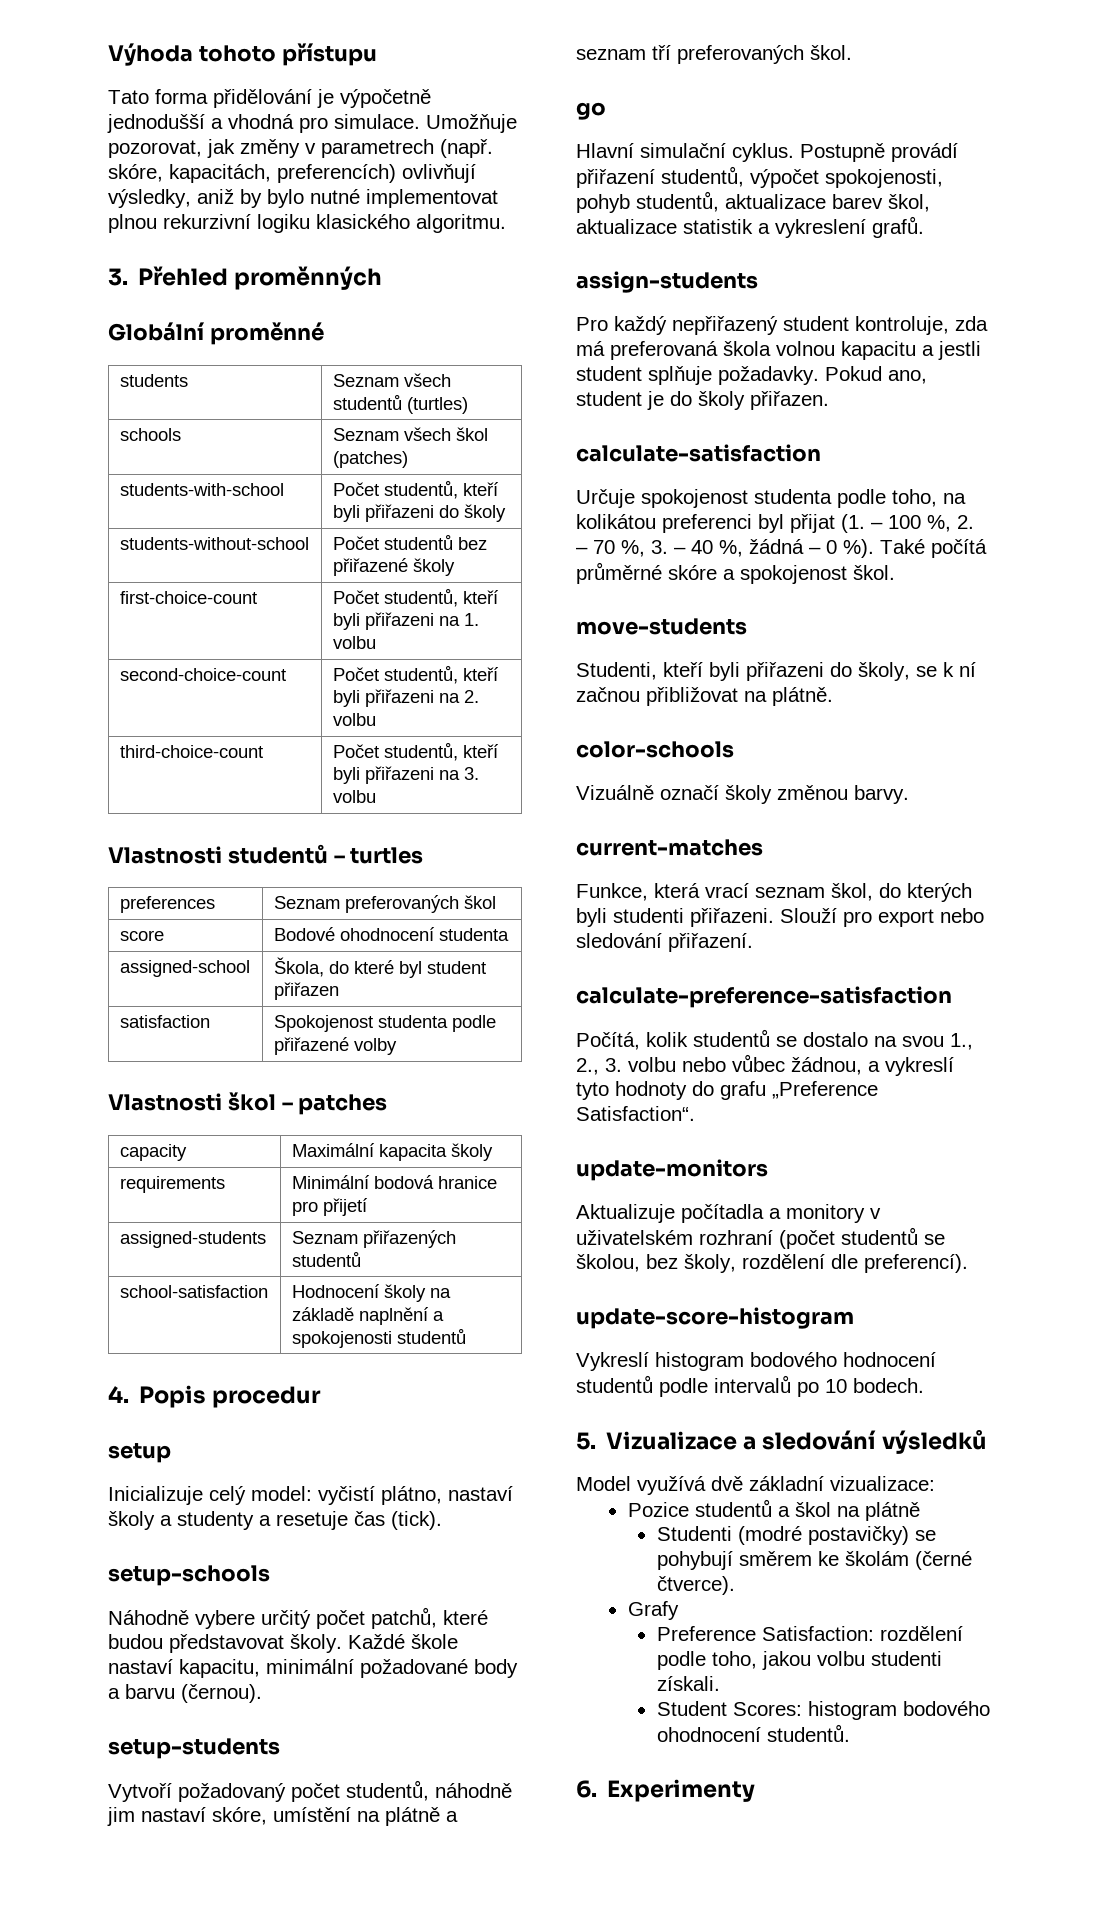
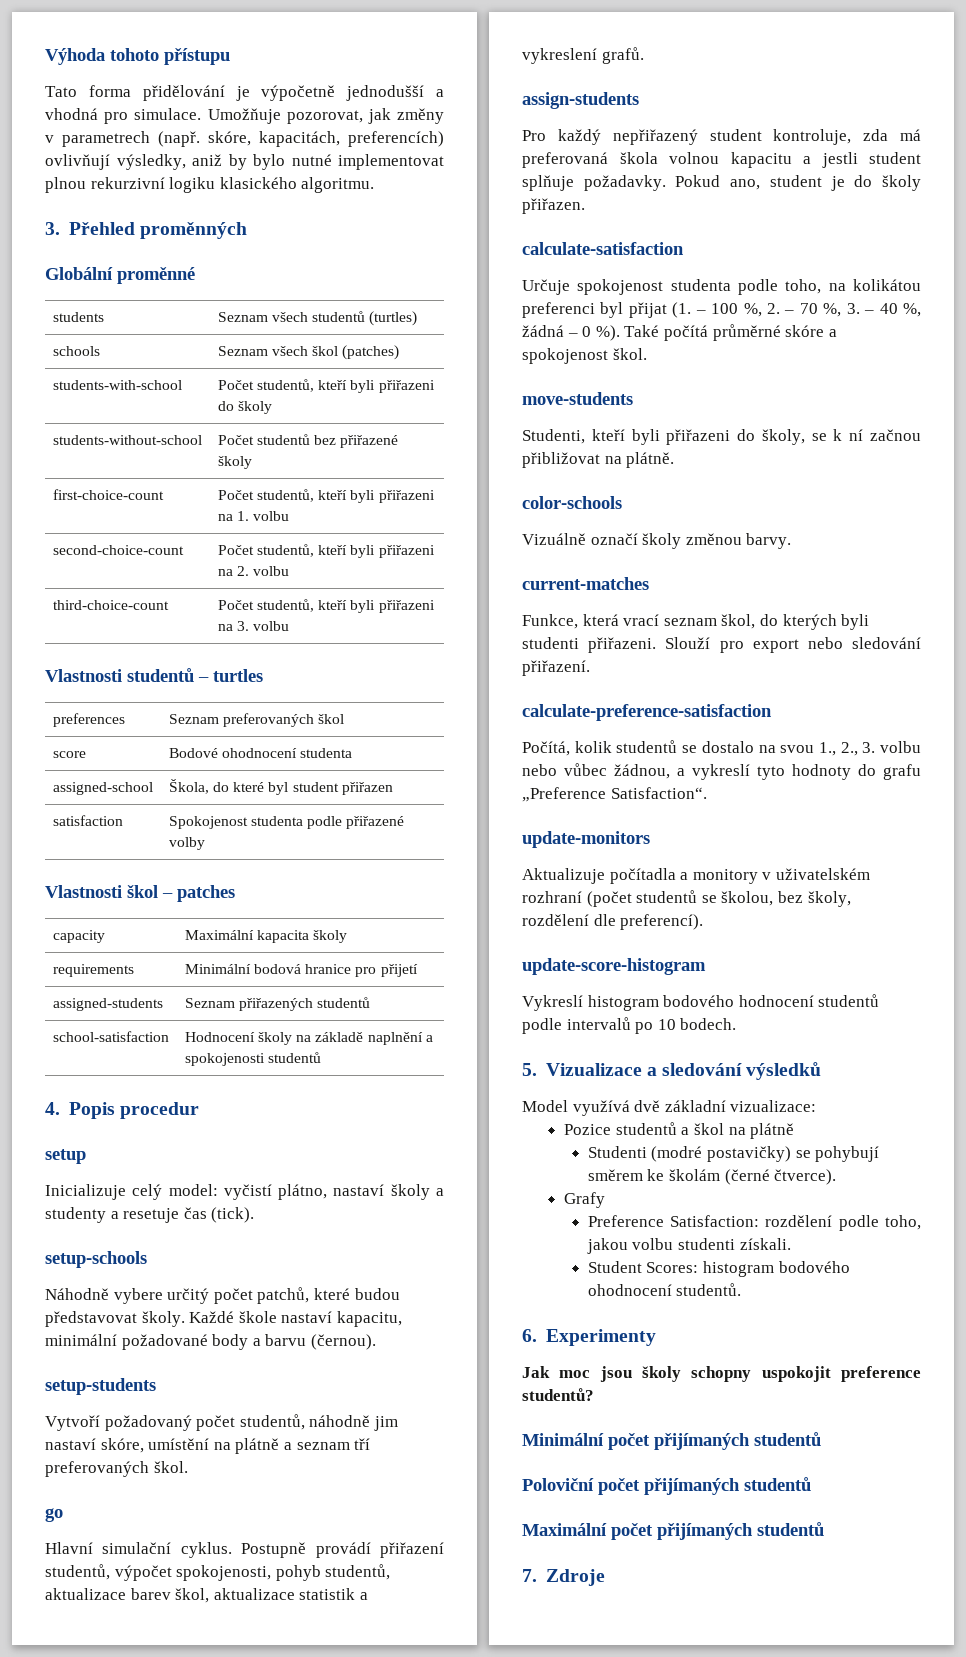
+ Jak moc jsou školy schopny uspokojit preference studentů?
+ Minimální počet přijímaných studentů
+ Poloviční počet přijímaných studentů
+ Maximální počet přijímaných studentů
+ 7. Zdroje

